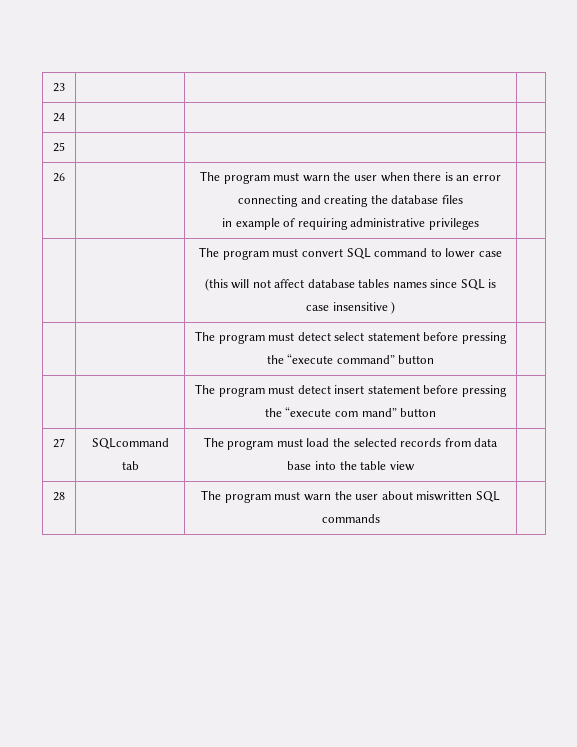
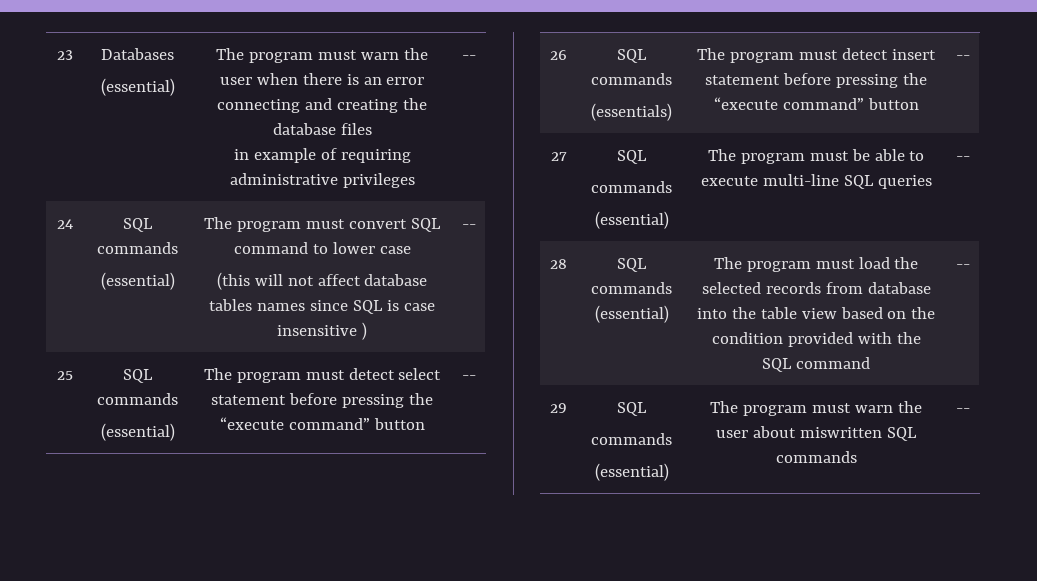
- 23 | | |
- 24 | | |
- 25 | | |
- 26 | | The program must warn the user when there is an error connecting and creating the database files
- in example of requiring administrative privileges |
- | | The program must convert SQL command to lower case
- (this will not affect database tables names since SQL is case insensitive ) |
- | | The program must detect select statement before pressing the “execute command” button |
- | | The program must detect insert statement before pressing the “execute com mand” button |
+ 23 | Databases
+ (essential) | The program must warn the user when there is an error connecting and creating the database files
+ in example of requiring administrative privileges | --
+ 24 | SQL commands
+ (essential) | The program must convert SQL command to lower case
+ (this will not affect database tables names since SQL is case insensitive ) | --
+ 25 | SQL commands
+ (essential) | The program must detect select statement before pressing the “execute command” button | --
+ 26 | SQL commands
+ (essentials) | The program must detect insert statement before pressing the “execute command” button | --
- 27 | SQLcommand tab | The program must load the selected records from data base into the table view |
- 28 | | The program must warn the user about miswritten SQL commands |
+ 27 | SQL
+ commands
+ (essential) | The program must be able to execute multi-line SQL queries | --
+ 28 | SQL commands (essential) | The program must load the selected records from database into the table view based on the condition provided with the SQL command | --
+ 29 | SQL
+ commands
+ (essential) | The program must warn the user about miswritten SQL commands | --

